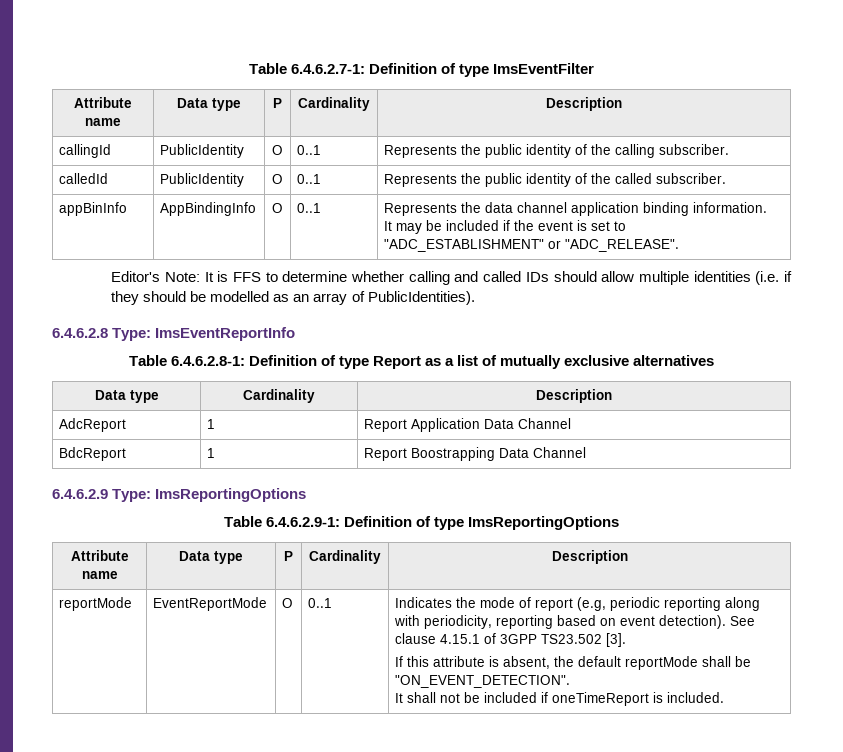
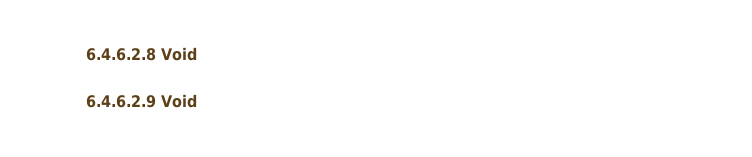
- Table 6.4.6.2.7-1: Definition of type ImsEventFilter
- Attribute name | Data type | P | Cardinality | Description
- callingId | PublicIdentity | O | 0..1 | Represents the public identity of the calling subscriber.
- calledId | PublicIdentity | O | 0..1 | Represents the public identity of the called subscriber.
- appBinInfo | AppBindingInfo | O | 0..1 | Represents the data channel application binding information.
- It may be included if the event is set to "ADC_ESTABLISHMENT" or "ADC_RELEASE".
- Editor's Note: It is FFS to determine whether calling and called IDs should allow multiple identities (i.e. if they should be modelled as an array of PublicIdentities).
- 6.4.6.2.8 Type: ImsEventReportInfo
- Table 6.4.6.2.8-1: Definition of type Report as a list of mutually exclusive alternatives
- Data type | Cardinality | Description
- AdcReport | 1 | Report Application Data Channel
- BdcReport | 1 | Report Boostrapping Data Channel
- 6.4.6.2.9 Type: ImsReportingOptions
- Table 6.4.6.2.9-1: Definition of type ImsReportingOptions
- Attribute name | Data type | P | Cardinality | Description
- reportMode | EventReportMode | O | 0..1 | Indicates the mode of report (e.g, periodic reporting along with periodicity, reporting based on event detection). See clause 4.15.1 of 3GPP TS23.502 [3].
- If this attribute is absent, the default reportMode shall be "ON_EVENT_DETECTION".
- It shall not be included if oneTimeReport is included.
+ 6.4.6.2.8 Void
+ 6.4.6.2.9 Void

